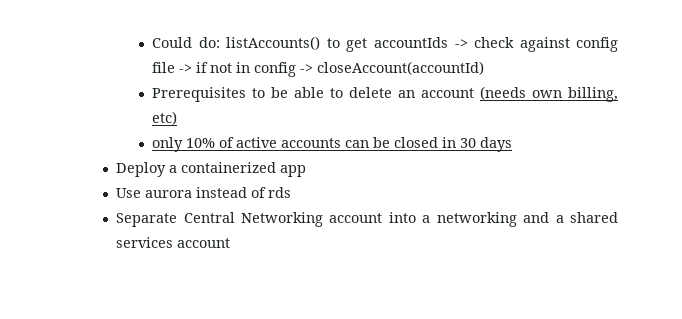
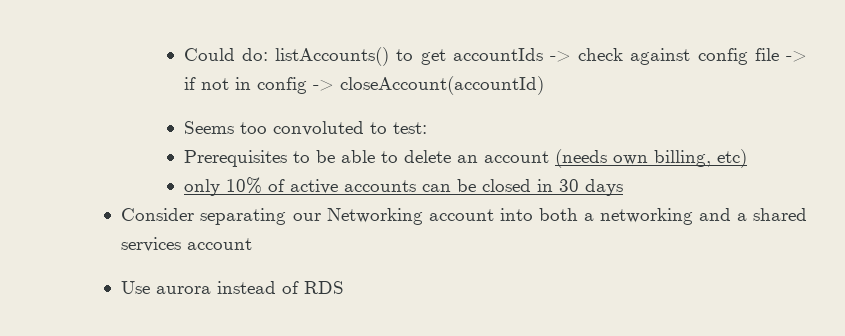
+ Seems too convoluted to test:
- Deploy a containerized app
- Use aurora instead of rds
- Separate Central Networking account into a networking and a shared services account
+ Consider separating our Networking account into both a networking and a shared services account
+ Use aurora instead of RDS

